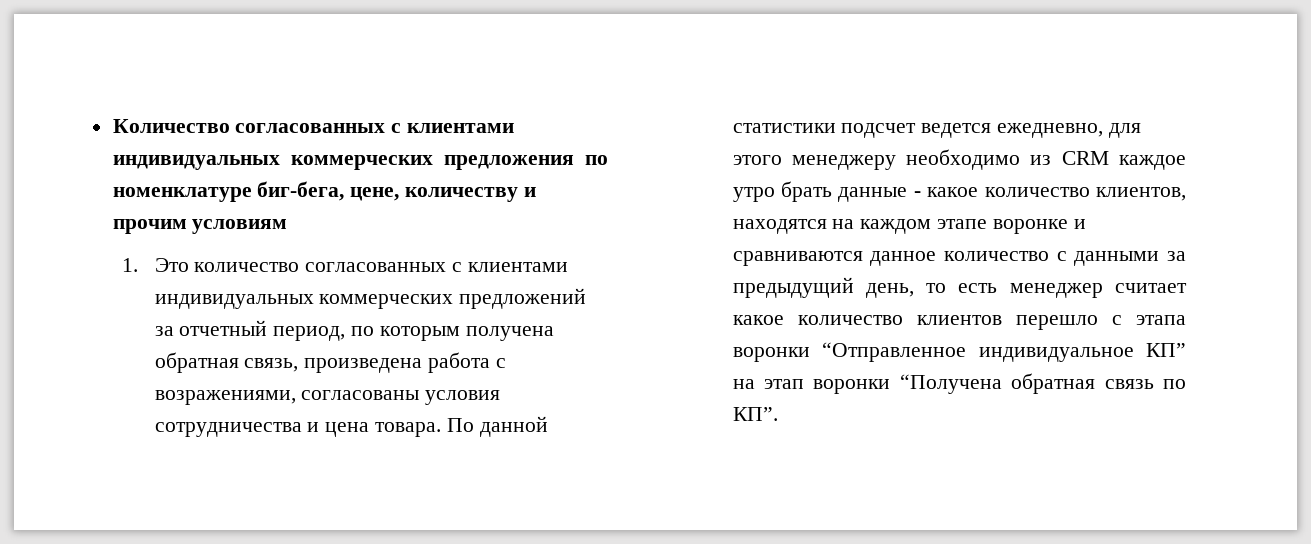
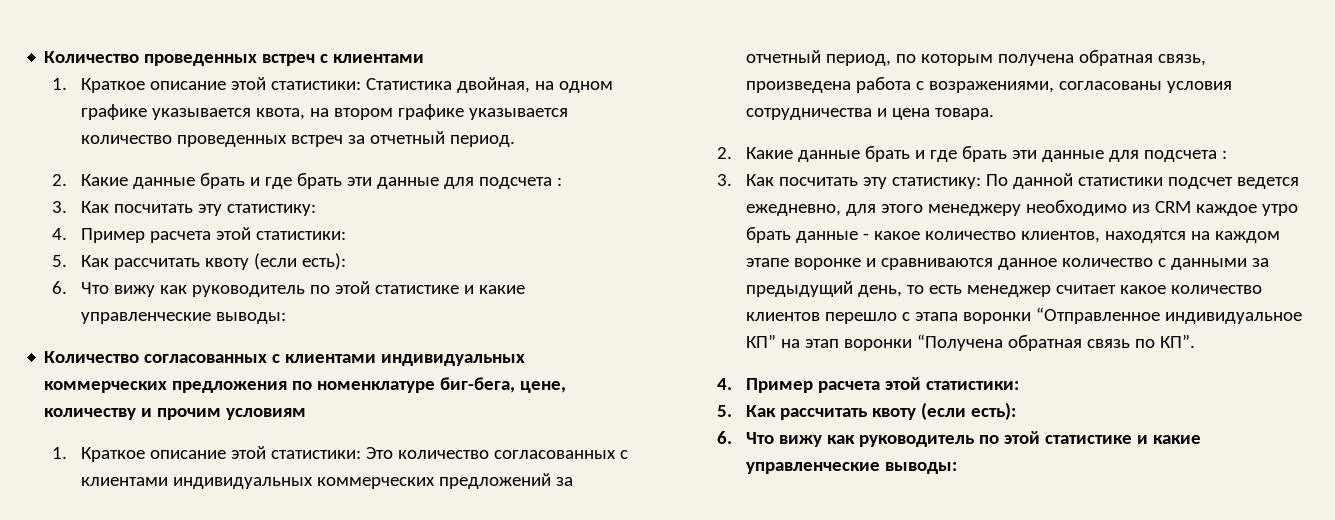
+ Количество проведенных встреч с клиентами
+ 1. Краткое описание этой статистики: Статистика двойная, на одном графике указывается квота, на втором графике указывается количество проведенных встреч за отчетный период.
+ 2. Какие данные брать и где брать эти данные для подсчета :
+ 3. Как посчитать эту статистику:
+ 4. Пример расчета этой статистики:
+ 5. Как рассчитать квоту (если есть):
+ 6. Что вижу как руководитель по этой статистике и какие управленческие выводы:
- 1. Это количество согласованных с клиентами индивидуальных коммерческих предложений за отчетный период, по которым получена обратная связь, произведена работа с возражениями, согласованы условия сотрудничества и цена товара.
+ 1. Краткое описание этой статистики: Это количество согласованных с клиентами индивидуальных коммерческих предложений за отчетный период, по которым получена обратная связь, произведена работа с возражениями, согласованы условия сотрудничества и цена товара.
+ 2. Какие данные брать и где брать эти данные для подсчета :
+ 3. Как посчитать эту статистику:
  По данной статистики подсчет ведется ежедневно, для этого менеджеру необходимо из CRM каждое утро брать данные - какое количество клиентов, находятся на каждом этапе воронке и сравниваются данное количество с данными за предыдущий день, то есть менеджер считает какое количество клиентов перешло с этапа воронки “Отправленное индивидуальное КП” на этап воронки “Получена обратная связь по КП”.
+ 4. Пример расчета этой статистики:
+ 5. Как рассчитать квоту (если есть):
+ 6. Что вижу как руководитель по этой статистике и какие управленческие выводы:

